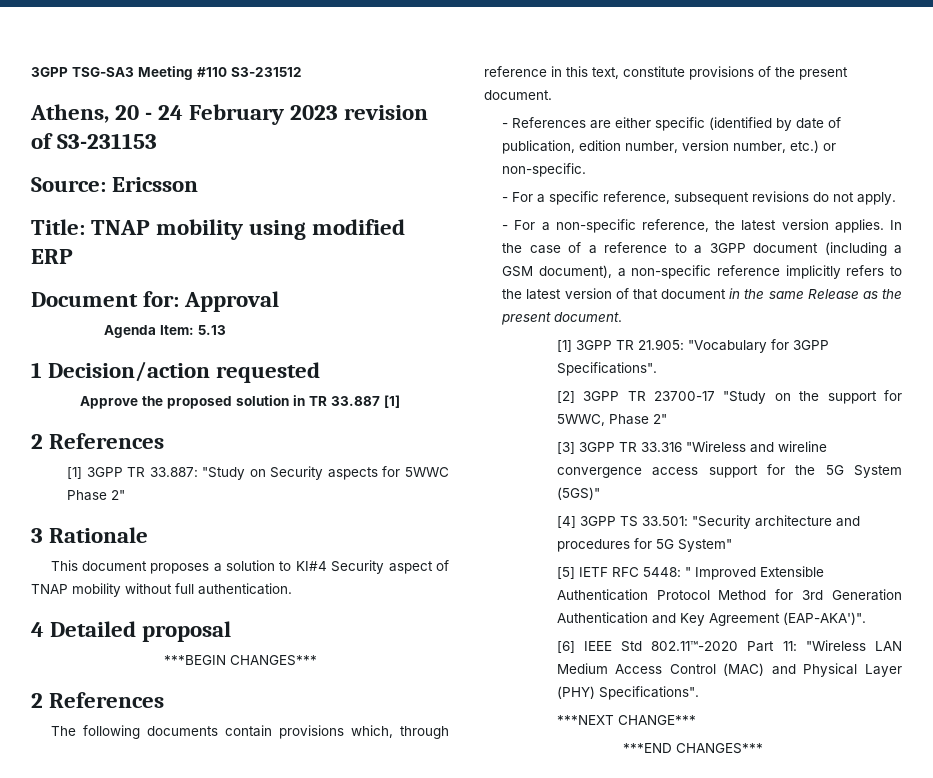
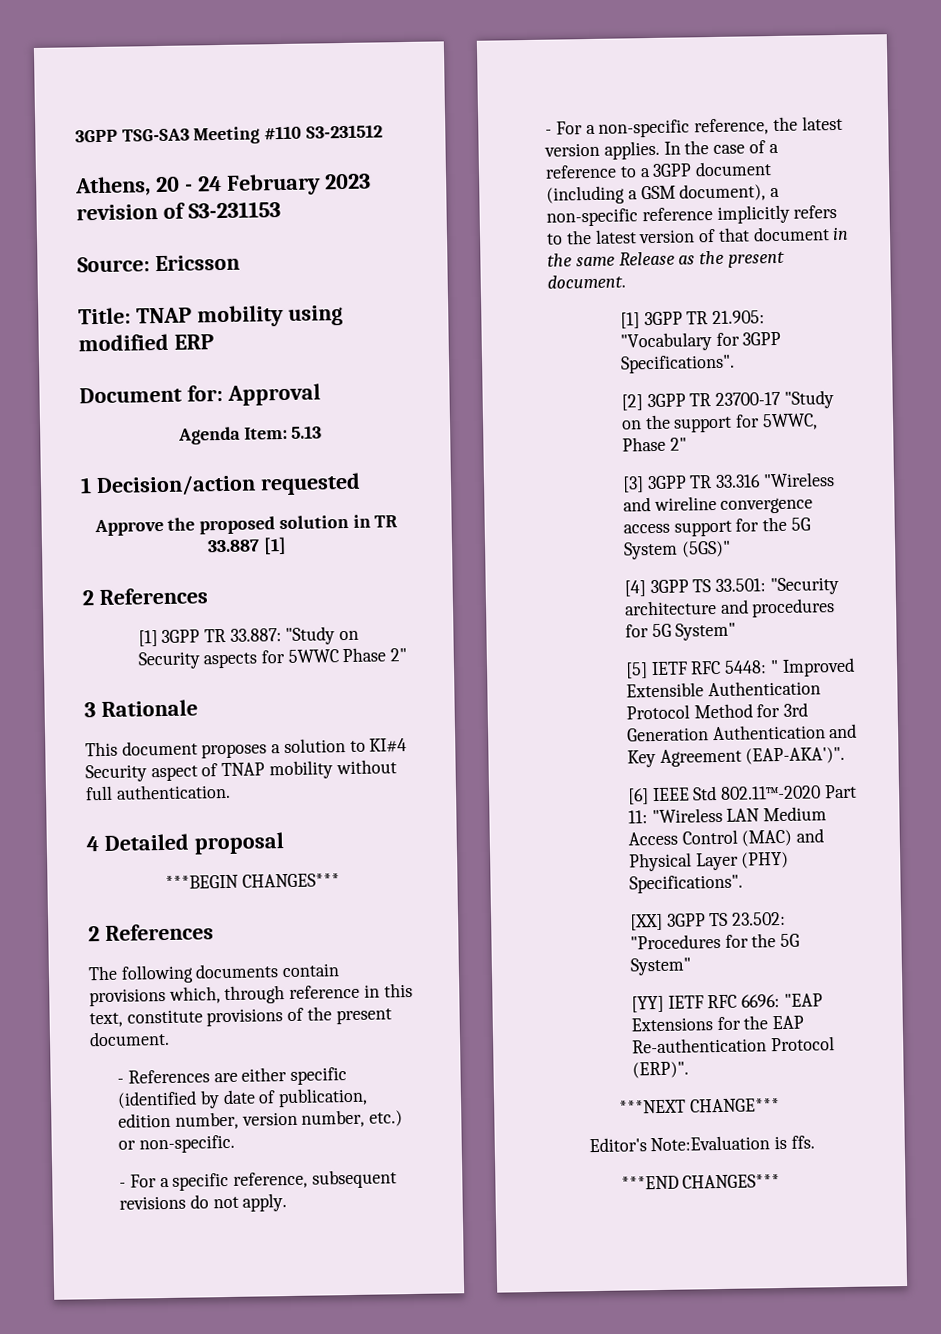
+ [XX] 3GPP TS 23.502: "Procedures for the 5G System"
+ [YY] IETF RFC 6696: "EAP Extensions for the EAP Re-authentication Protocol (ERP)".
  ***NEXT CHANGE***
+ Editor's Note:Evaluation is ffs.

